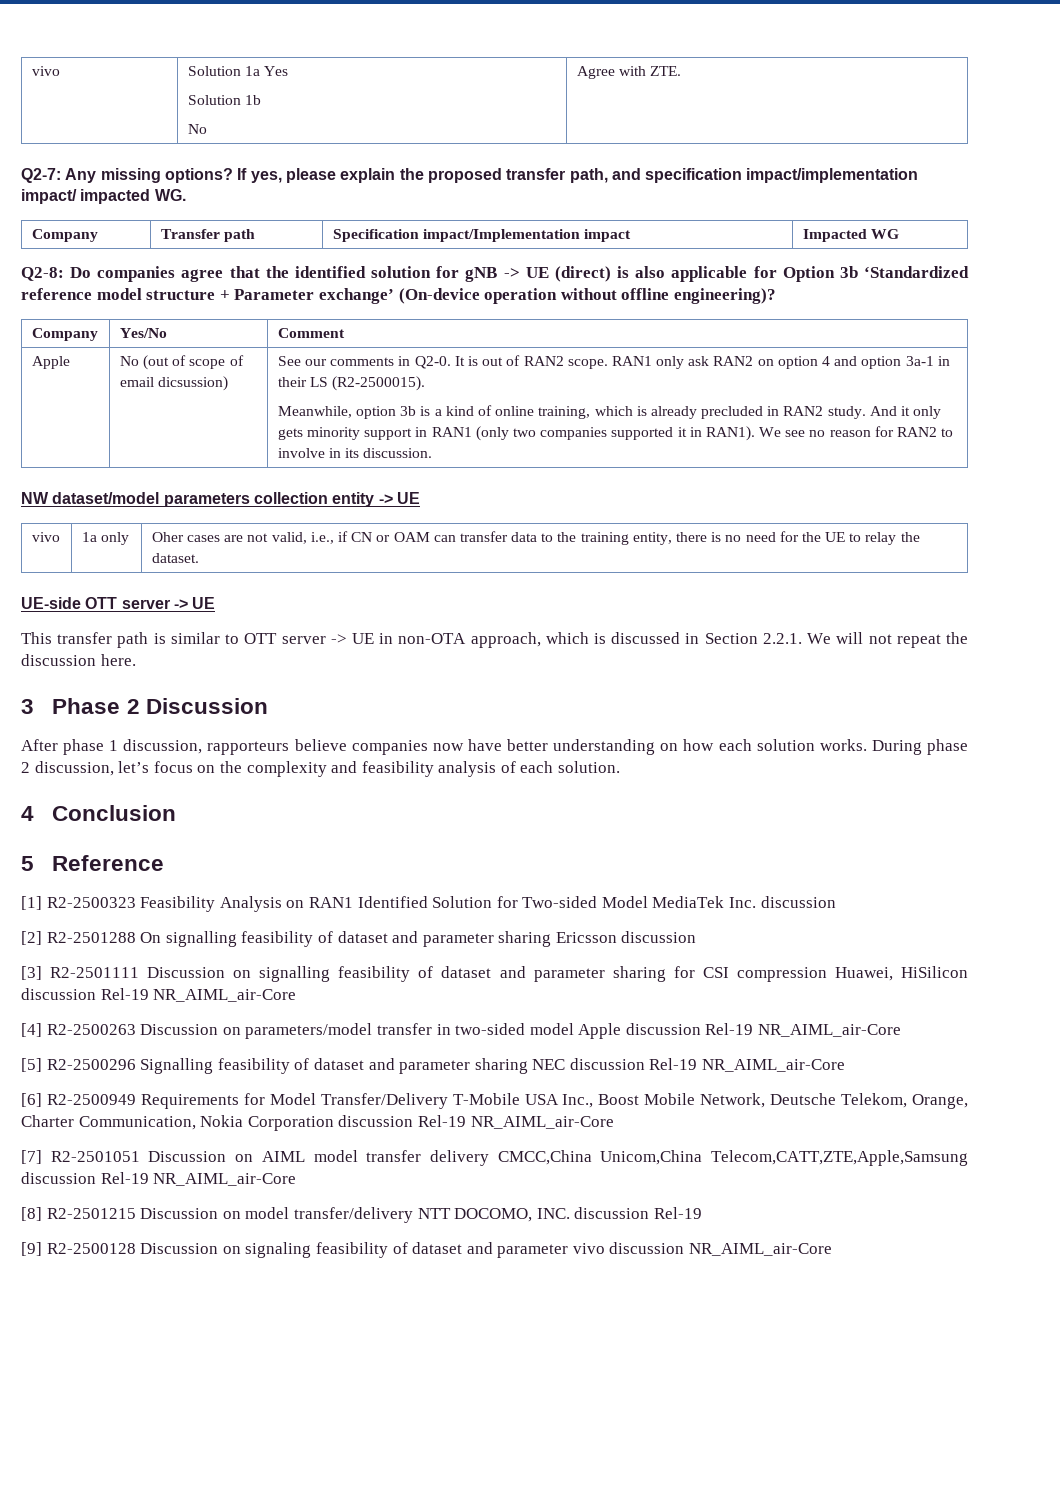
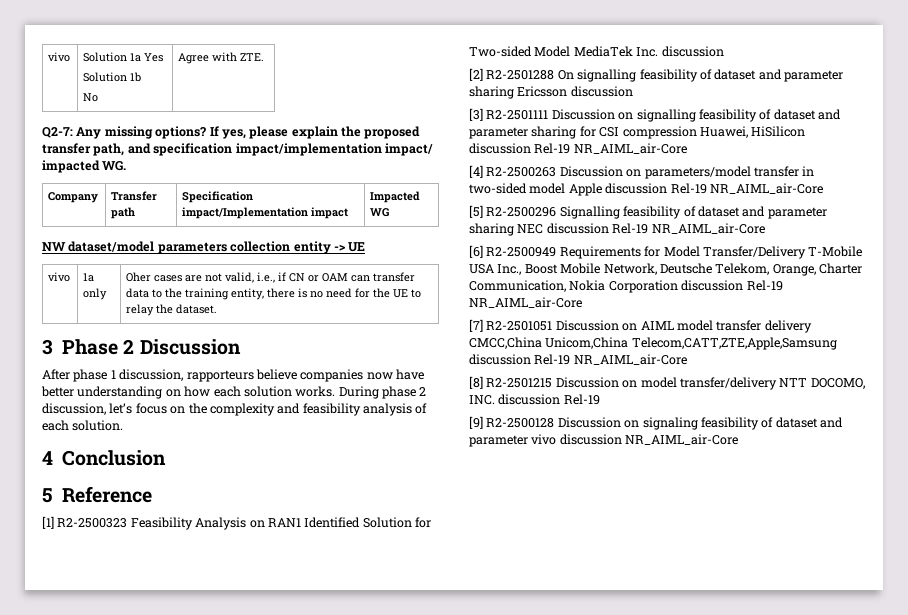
- Q2-8: Do companies agree that the identified solution for gNB -> UE (direct) is also applicable for Option 3b ‘Standardized reference model structure + Parameter exchange’ (On-device operation without offline engineering)?
- Company | Yes/No | Comment
- Apple | No (out of scope of email dicsussion) | See our comments in Q2-0. It is out of RAN2 scope. RAN1 only ask RAN2 on option 4 and option 3a-1 in their LS (R2-2500015).
- Meanwhile, option 3b is a kind of online training, which is already precluded in RAN2 study. And it only gets minority support in RAN1 (only two companies supported it in RAN1). We see no reason for RAN2 to involve in its discussion.
- UE-side OTT server -> UE
- This transfer path is similar to OTT server -> UE in non-OTA approach, which is discussed in Section 2.2.1. We will not repeat the discussion here.

